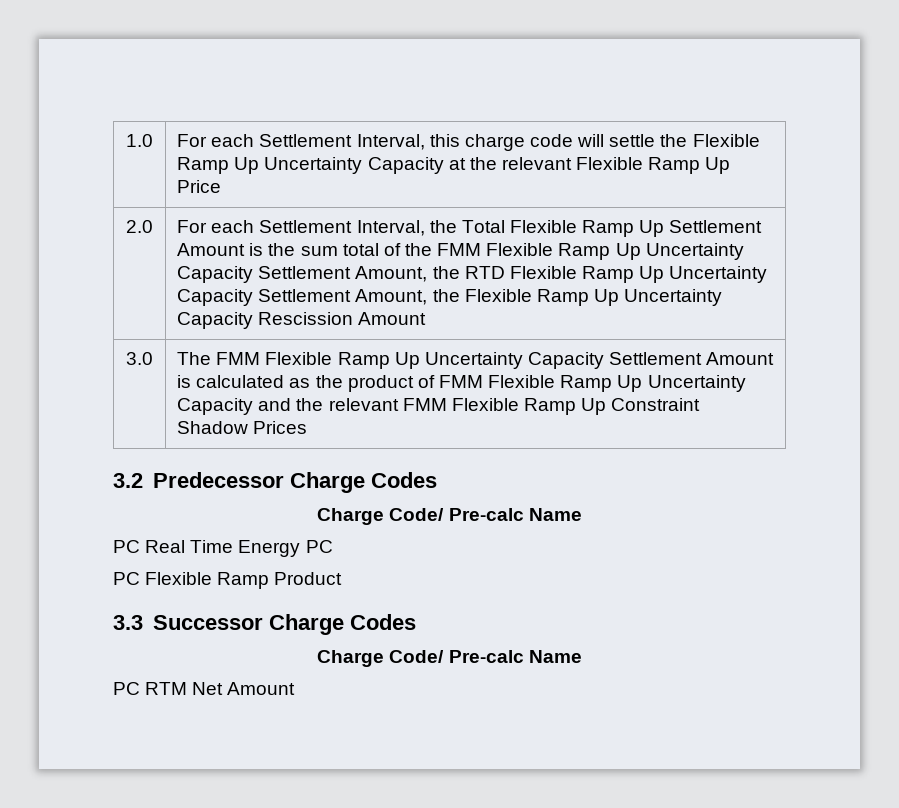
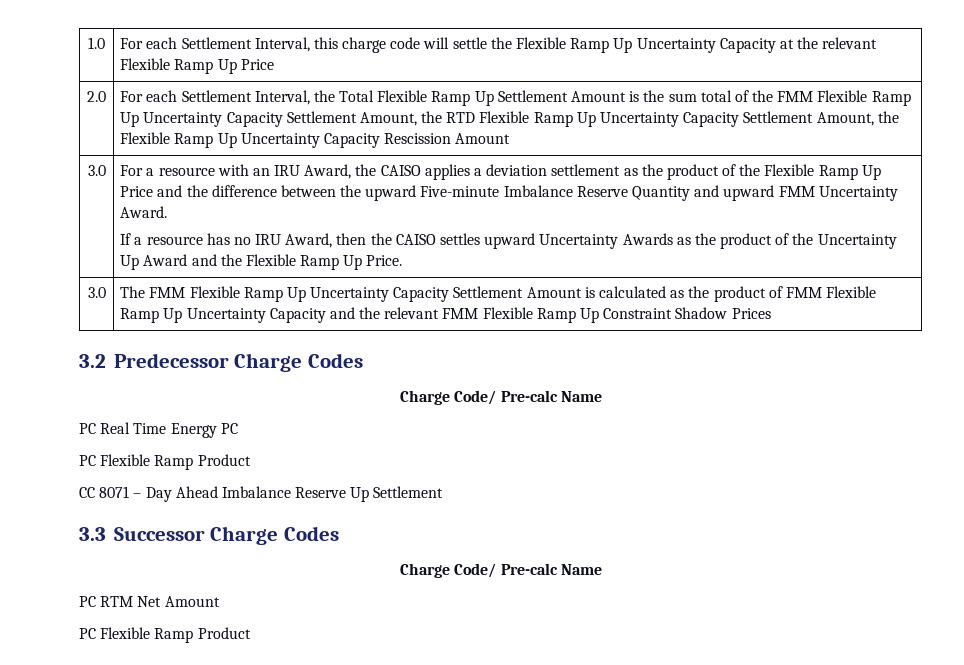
+ 3.0 | For a resource with an IRU Award, the CAISO applies a deviation settlement as the product of the Flexible Ramp Up Price and the difference between the upward Five-minute Imbalance Reserve Quantity and upward FMM Uncertainty Award.
+ If a resource has no IRU Award, then the CAISO settles upward Uncertainty Awards as the product of the Uncertainty Up Award and the Flexible Ramp Up Price.
+ CC 8071 – Day Ahead Imbalance Reserve Up Settlement
  PC RTM Net Amount
+ PC Flexible Ramp Product

